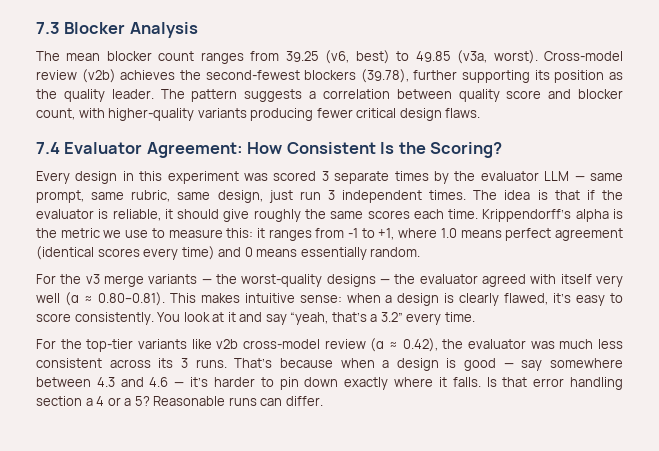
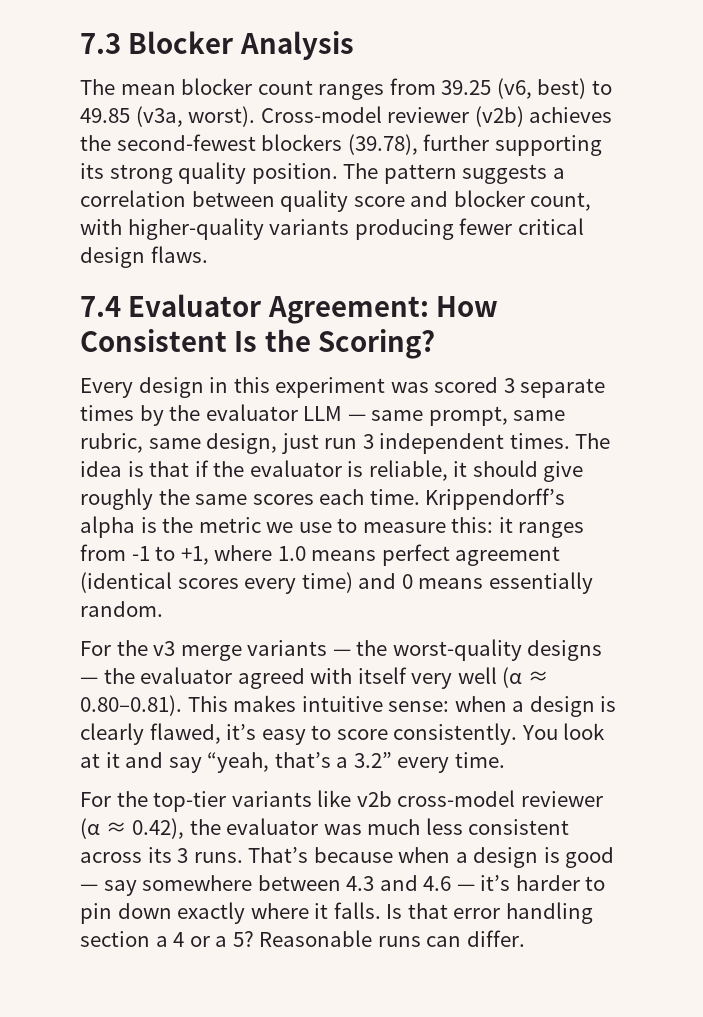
- Cross-model review (v2b) achieves the second-fewest blockers (39.78), further supporting its position as the quality leader.
+ Cross-model reviewer (v2b) achieves the second-fewest blockers (39.78), further supporting its strong quality position.
- For the top-tier variants like v2b cross-model review (α ≈ 0.42), the evaluator was much less consistent across its 3 runs.
+ For the top-tier variants like v2b cross-model reviewer (α ≈ 0.42), the evaluator was much less consistent across its 3 runs.

